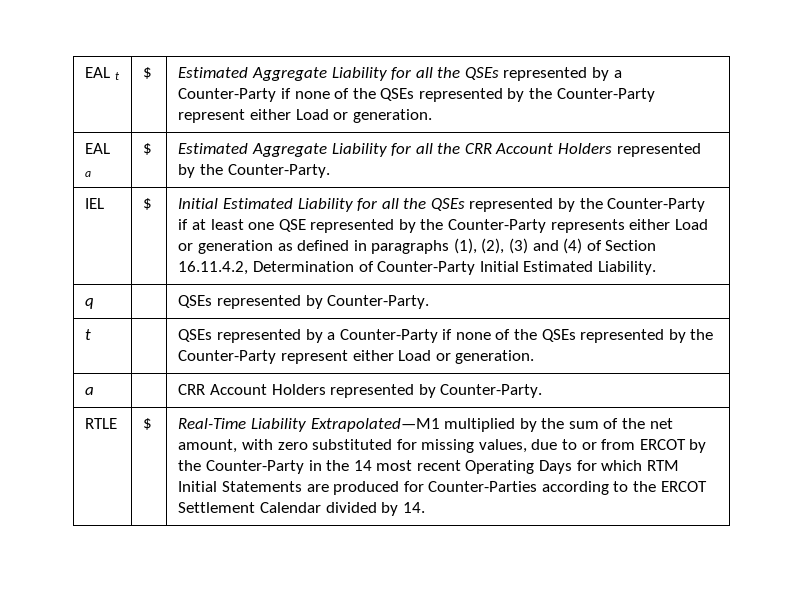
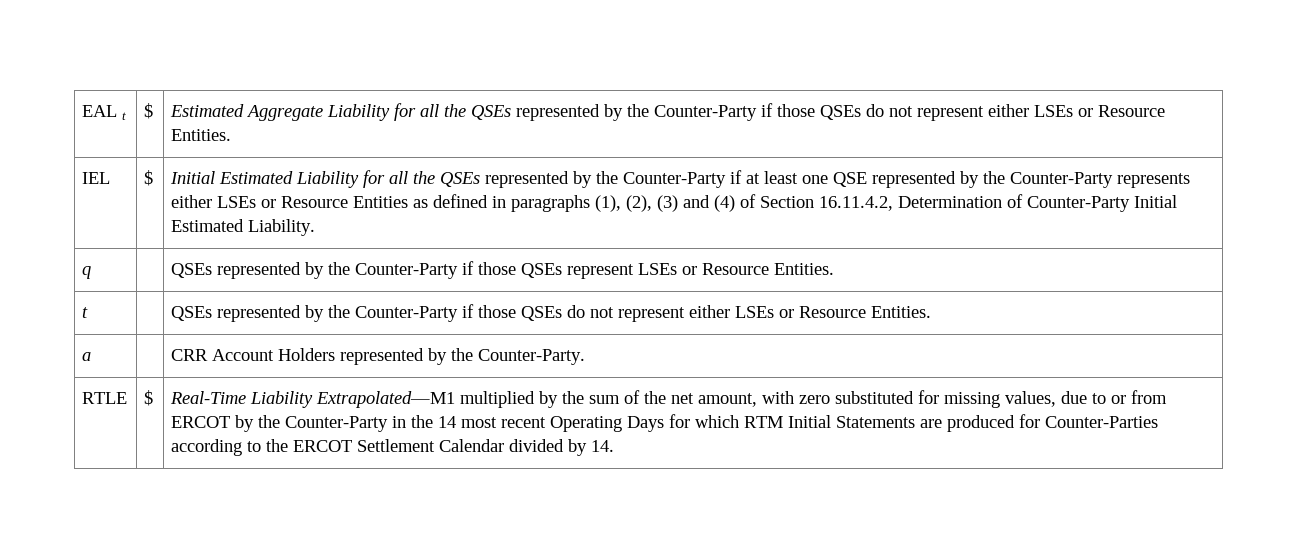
- EAL t | $ | Estimated Aggregate Liability for all the QSEs represented by a Counter-Party if none of the QSEs represented by the Counter-Party represent either Load or generation.
- EAL a | $ | Estimated Aggregate Liability for all the CRR Account Holders represented by the Counter-Party.
+ EAL t | $ | Estimated Aggregate Liability for all the QSEs represented by the Counter-Party if those QSEs do not represent either LSEs or Resource Entities.
- Initial Estimated Liability for all the QSEs represented by the Counter-Party if at least one QSE represented by the Counter-Party represents either Load or generation as defined in paragraphs (1), (2), (3) and (4) of Section 16.11.4.2, Determination of Counter-Party Initial Estimated Liability.
+ Initial Estimated Liability for all the QSEs represented by the Counter-Party if at least one QSE represented by the Counter-Party represents either LSEs or Resource Entities as defined in paragraphs (1), (2), (3) and (4) of Section 16.11.4.2, Determination of Counter-Party Initial Estimated Liability.
- q | | QSEs represented by Counter-Party.
+ q | | QSEs represented by the Counter-Party if those QSEs represent LSEs or Resource Entities.
- t | | QSEs represented by a Counter-Party if none of the QSEs represented by the Counter-Party represent either Load or generation.
+ t | | QSEs represented by the Counter-Party if those QSEs do not represent either LSEs or Resource Entities.
- a | | CRR Account Holders represented by Counter-Party.
+ a | | CRR Account Holders represented by the Counter-Party.

